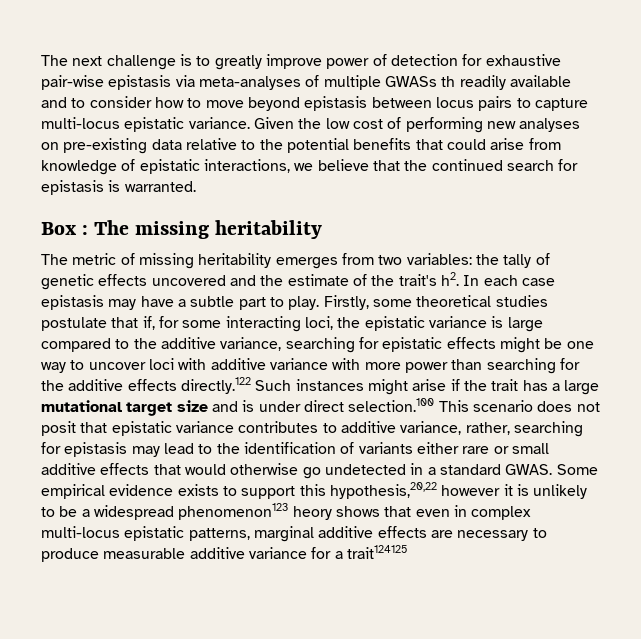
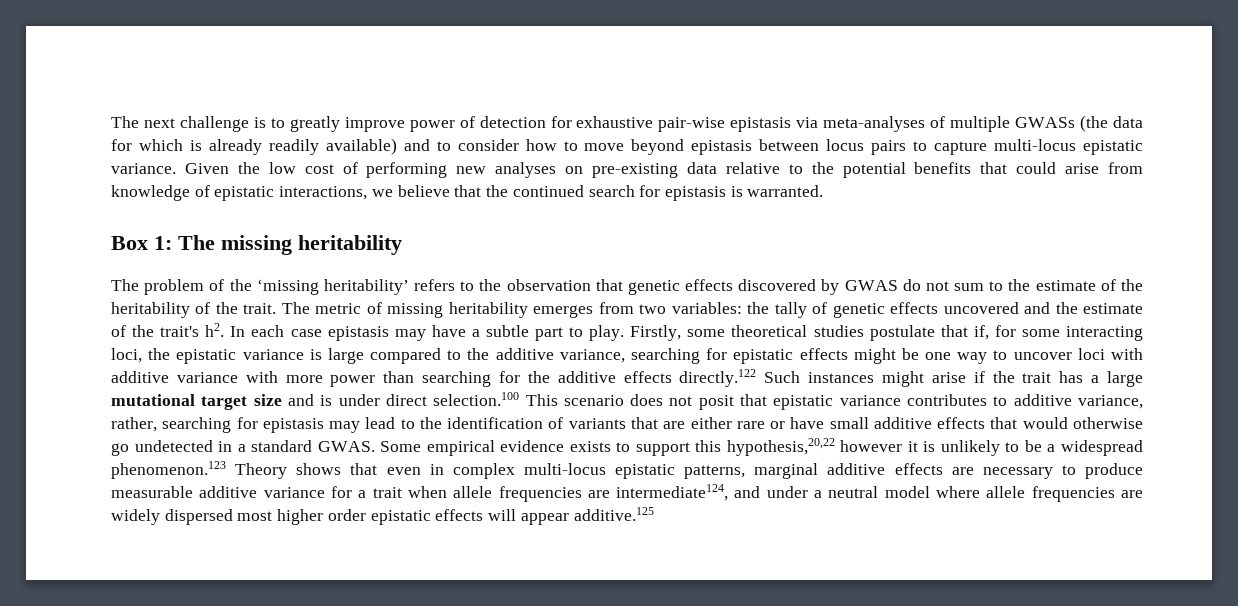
- The next challenge is to greatly improve power of detection for exhaustive pair-wise epistasis via meta-analyses of multiple GWASs th readily available and to consider how to move beyond epistasis between locus pairs to capture multi-locus epistatic variance.
+ The next challenge is to greatly improve power of detection for exhaustive pair-wise epistasis via meta-analyses of multiple GWASs (the data for which is already readily available) and to consider how to move beyond epistasis between locus pairs to capture multi-locus epistatic variance.
- Box : The missing heritability
+ Box 1: The missing heritability
- The metric of missing heritability emerges from two variables: the tally of genetic effects uncovered and the estimate of the trait's h2.
+ The problem of the ‘missing heritability’ refers to the observation that genetic effects discovered by GWAS do not sum to the estimate of the heritability of the trait. The metric of missing heritability emerges from two variables: the tally of genetic effects uncovered and the estimate of the trait's h2.
- Firstly, some theoretical studies postulate that if, for some interacting loci, the epistatic variance is large compared to the additive variance, searching for epistatic effects might be one way to uncover loci with additive variance with more power than searching for the additive effects directly.122 Such instances might arise if the trait has a large mutational target size and is under direct selection.100 This scenario does not posit that epistatic variance contributes to additive variance, rather, searching for epistasis may lead to the identification of variants either rare or small additive effects that would otherwise go undetected in a standard GWAS.
+ Firstly, some theoretical studies postulate that if, for some interacting loci, the epistatic variance is large compared to the additive variance, searching for epistatic effects might be one way to uncover loci with additive variance with more power than searching for the additive effects directly.122 Such instances might arise if the trait has a large mutational target size and is under direct selection.100 This scenario does not posit that epistatic variance contributes to additive variance, rather, searching for epistasis may lead to the identification of variants that are either rare or have small additive effects that would otherwise go undetected in a standard GWAS.
- Some empirical evidence exists to support this hypothesis,20,22 however it is unlikely to be a widespread phenomenon123 heory shows that even in complex multi-locus epistatic patterns, marginal additive effects are necessary to produce measurable additive variance for a trait124125
+ Some empirical evidence exists to support this hypothesis,20,22 however it is unlikely to be a widespread phenomenon.123 Theory shows that even in complex multi-locus epistatic patterns, marginal additive effects are necessary to produce measurable additive variance for a trait when allele frequencies are intermediate124, and under a neutral model where allele frequencies are widely dispersed most higher order epistatic effects will appear additive.125

